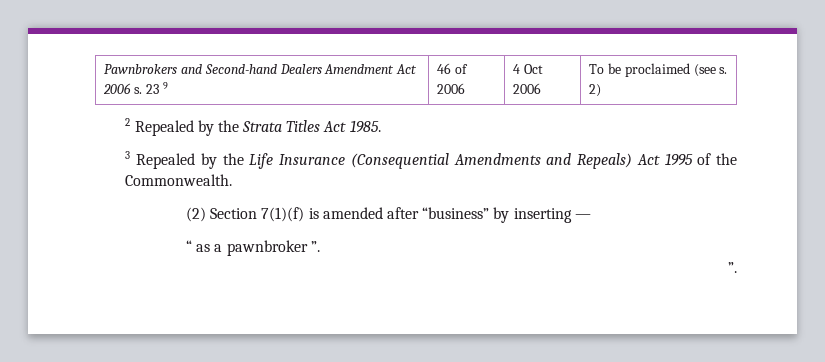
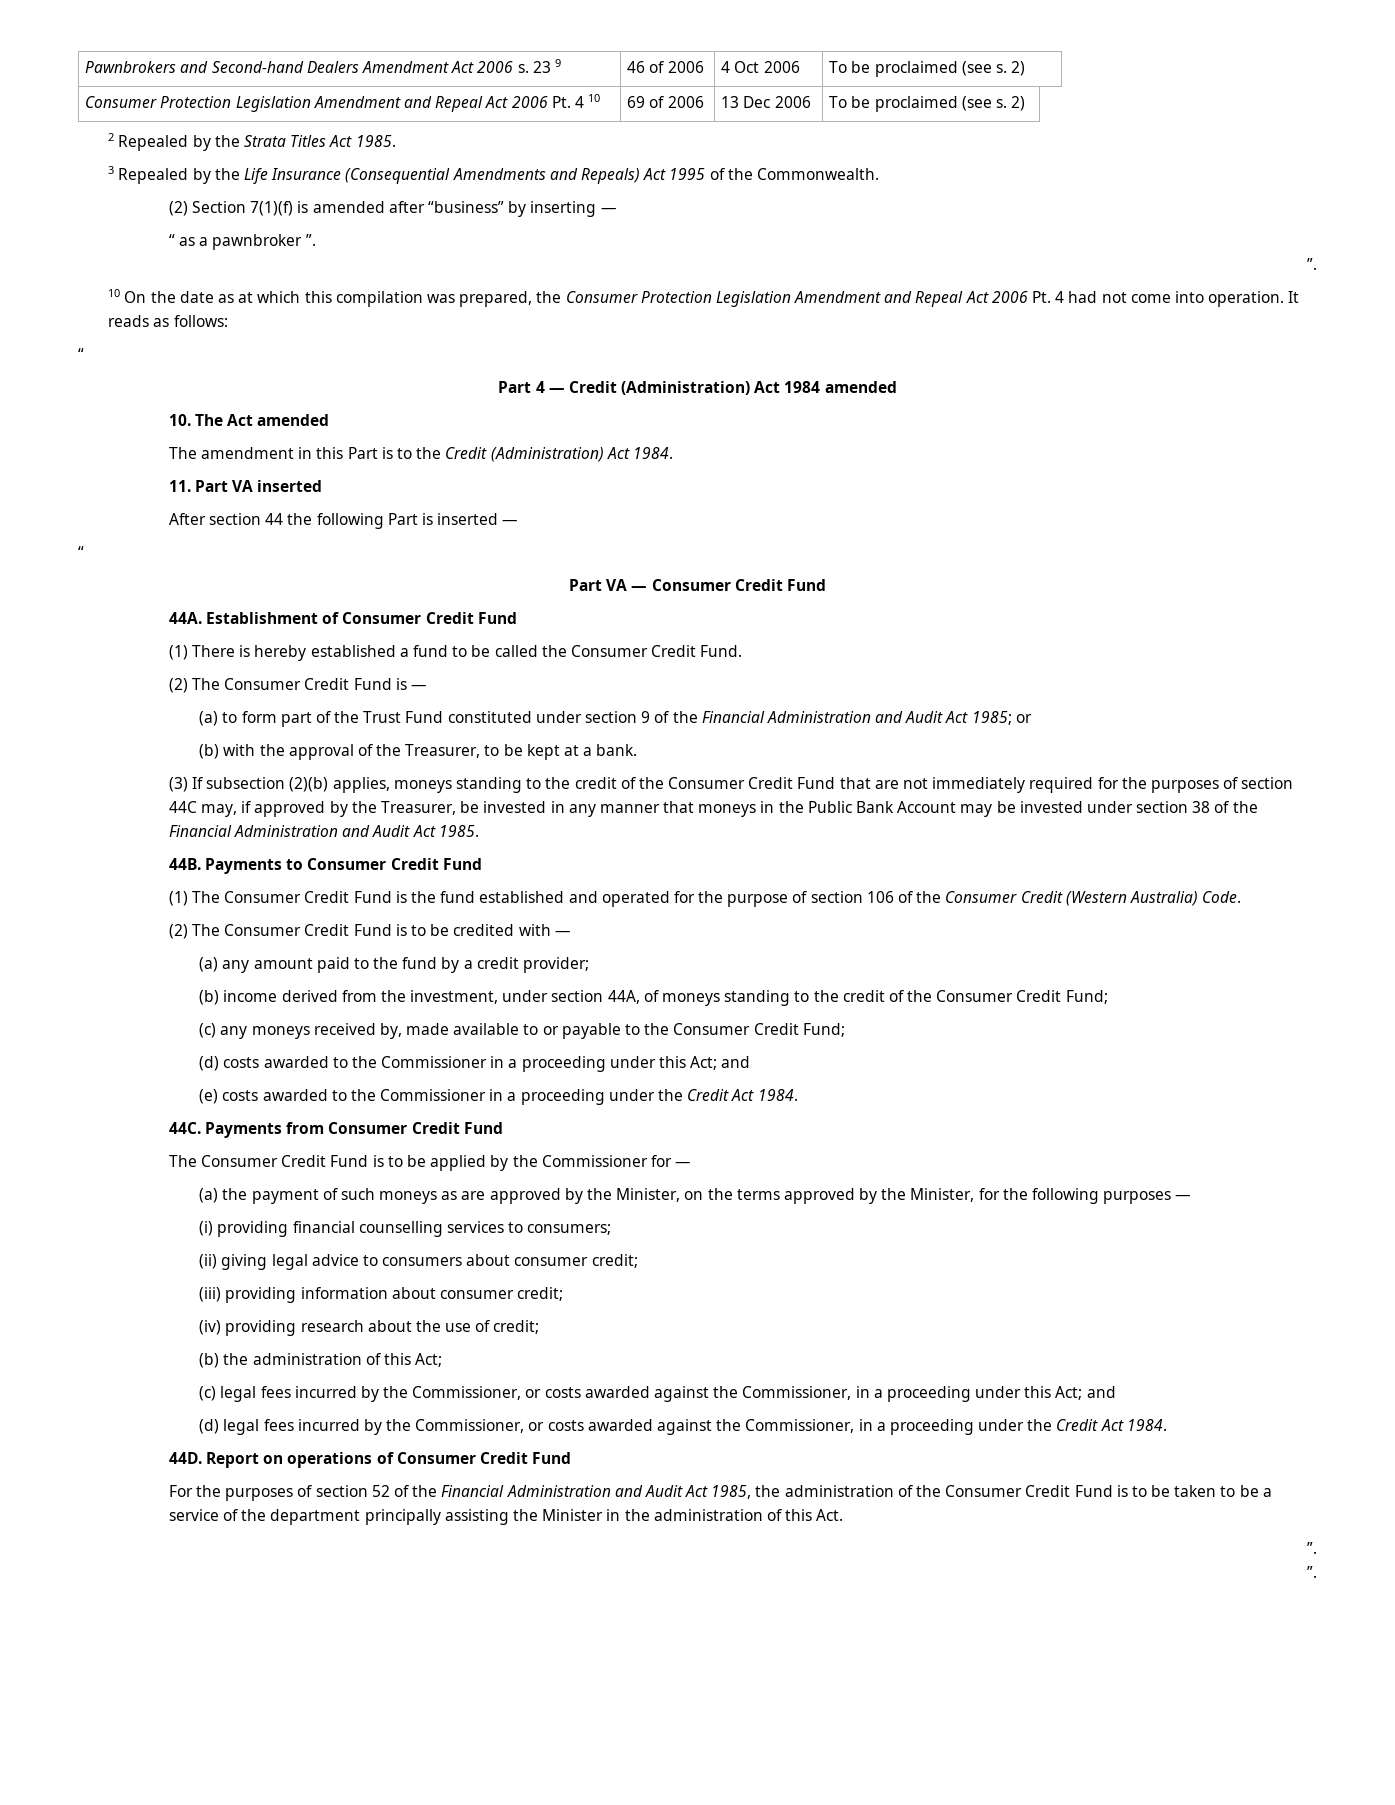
+ Consumer Protection Legislation Amendment and Repeal Act 2006 Pt. 4 10 | 69 of 2006 | 13 Dec 2006 | To be proclaimed (see s. 2)
+ 10 On the date as at which this compilation was prepared, the Consumer Protection Legislation Amendment and Repeal Act 2006 Pt. 4 had not come into operation. It reads as follows:
+ “
+ Part 4 — Credit (Administration) Act 1984 amended
+ 10. The Act amended
+ The amendment in this Part is to the Credit (Administration) Act 1984.
+ 11. Part VA inserted
+ After section 44 the following Part is inserted —
+ “
+ Part VA — Consumer Credit Fund
+ 44A. Establishment of Consumer Credit Fund
+ (1) There is hereby established a fund to be called the Consumer Credit Fund.
+ (2) The Consumer Credit Fund is —
+ (a) to form part of the Trust Fund constituted under section 9 of the Financial Administration and Audit Act 1985; or
+ (b) with the approval of the Treasurer, to be kept at a bank.
+ (3) If subsection (2)(b) applies, moneys standing to the credit of the Consumer Credit Fund that are not immediately required for the purposes of section 44C may, if approved by the Treasurer, be invested in any manner that moneys in the Public Bank Account may be invested under section 38 of the Financial Administration and Audit Act 1985.
+ 44B. Payments to Consumer Credit Fund
+ (1) The Consumer Credit Fund is the fund established and operated for the purpose of section 106 of the Consumer Credit (Western Australia) Code.
+ (2) The Consumer Credit Fund is to be credited with —
+ (a) any amount paid to the fund by a credit provider;
+ (b) income derived from the investment, under section 44A, of moneys standing to the credit of the Consumer Credit Fund;
+ (c) any moneys received by, made available to or payable to the Consumer Credit Fund;
+ (d) costs awarded to the Commissioner in a proceeding under this Act; and
+ (e) costs awarded to the Commissioner in a proceeding under the Credit Act 1984.
+ 44C. Payments from Consumer Credit Fund
+ The Consumer Credit Fund is to be applied by the Commissioner for —
+ (a) the payment of such moneys as are approved by the Minister, on the terms approved by the Minister, for the following purposes —
+ (i) providing financial counselling services to consumers;
+ (ii) giving legal advice to consumers about consumer credit;
+ (iii) providing information about consumer credit;
+ (iv) providing research about the use of credit;
+ (b) the administration of this Act;
+ (c) legal fees incurred by the Commissioner, or costs awarded against the Commissioner, in a proceeding under this Act; and
+ (d) legal fees incurred by the Commissioner, or costs awarded against the Commissioner, in a proceeding under the Credit Act 1984.
+ 44D. Report on operations of Consumer Credit Fund
+ For the purposes of section 52 of the Financial Administration and Audit Act 1985, the administration of the Consumer Credit Fund is to be taken to be a service of the department principally assisting the Minister in the administration of this Act.
+ ”.
+ ”.

